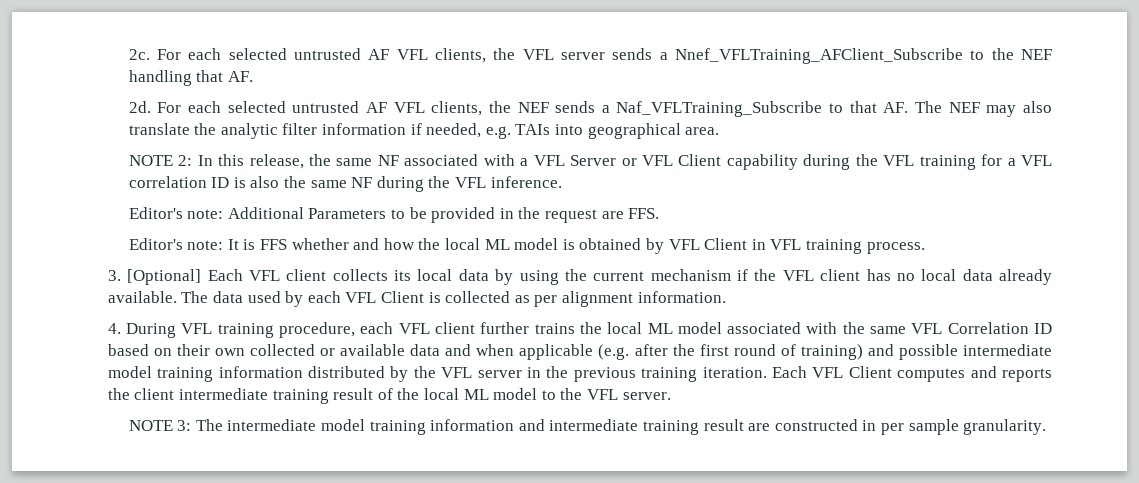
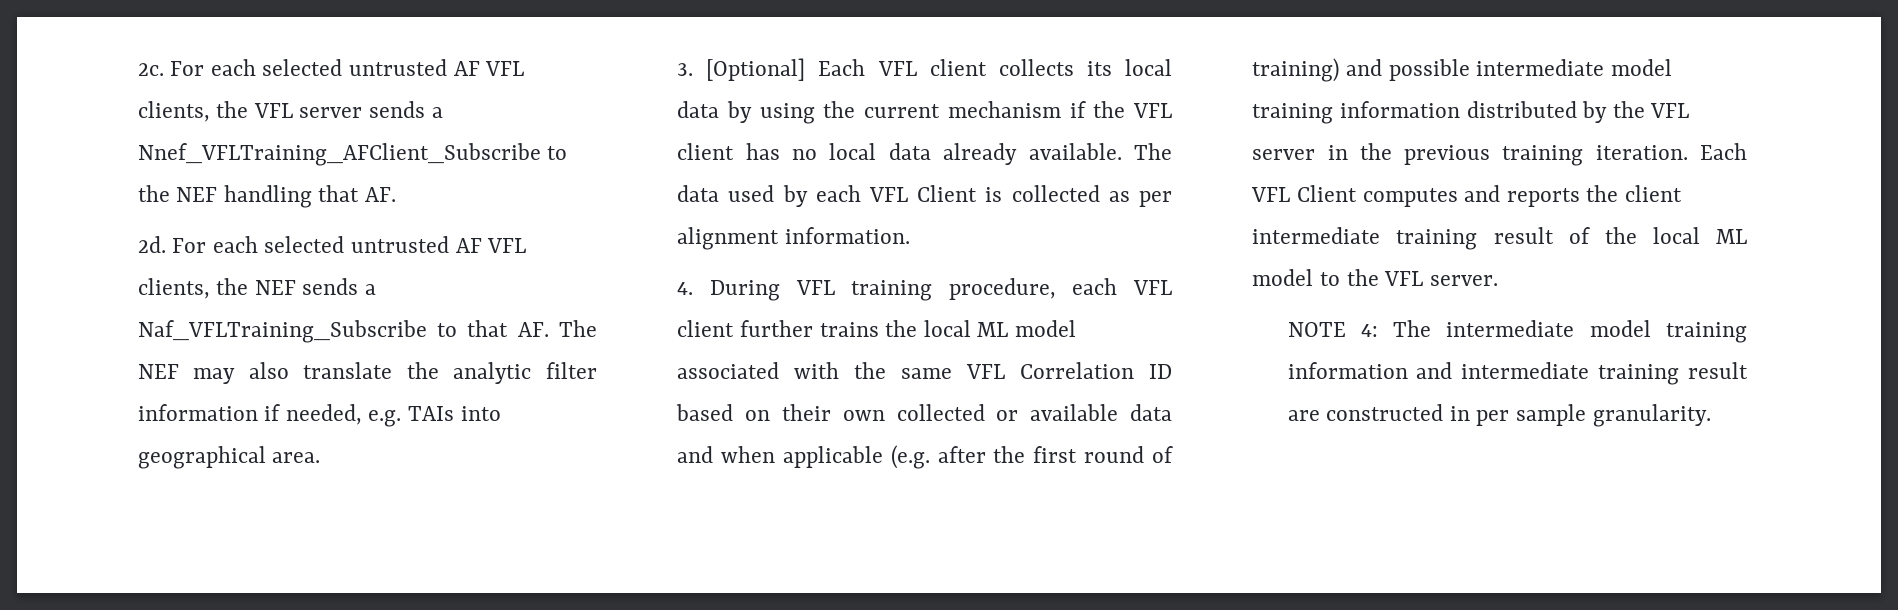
- NOTE 2: In this release, the same NF associated with a VFL Server or VFL Client capability during the VFL training for a VFL correlation ID is also the same NF during the VFL inference.
- Editor's note: Additional Parameters to be provided in the request are FFS.
- Editor's note: It is FFS whether and how the local ML model is obtained by VFL Client in VFL training process.
- NOTE 3: The intermediate model training information and intermediate training result are constructed in per sample granularity.
+ NOTE 4: The intermediate model training information and intermediate training result are constructed in per sample granularity.

